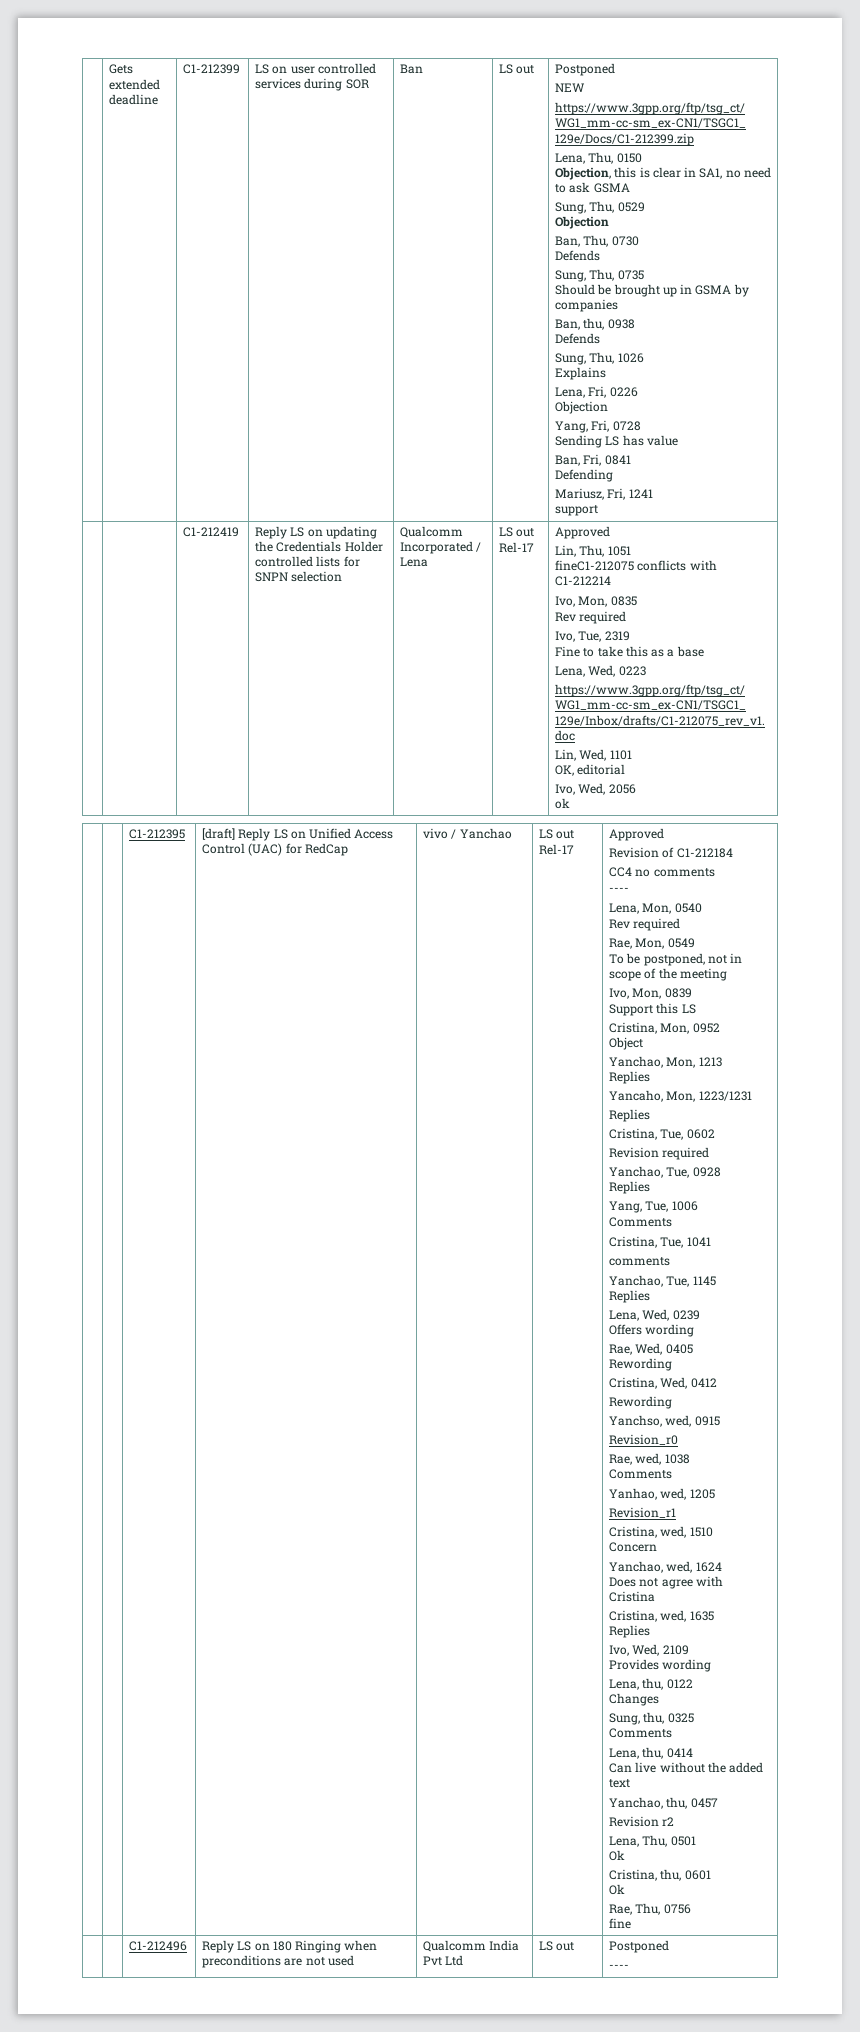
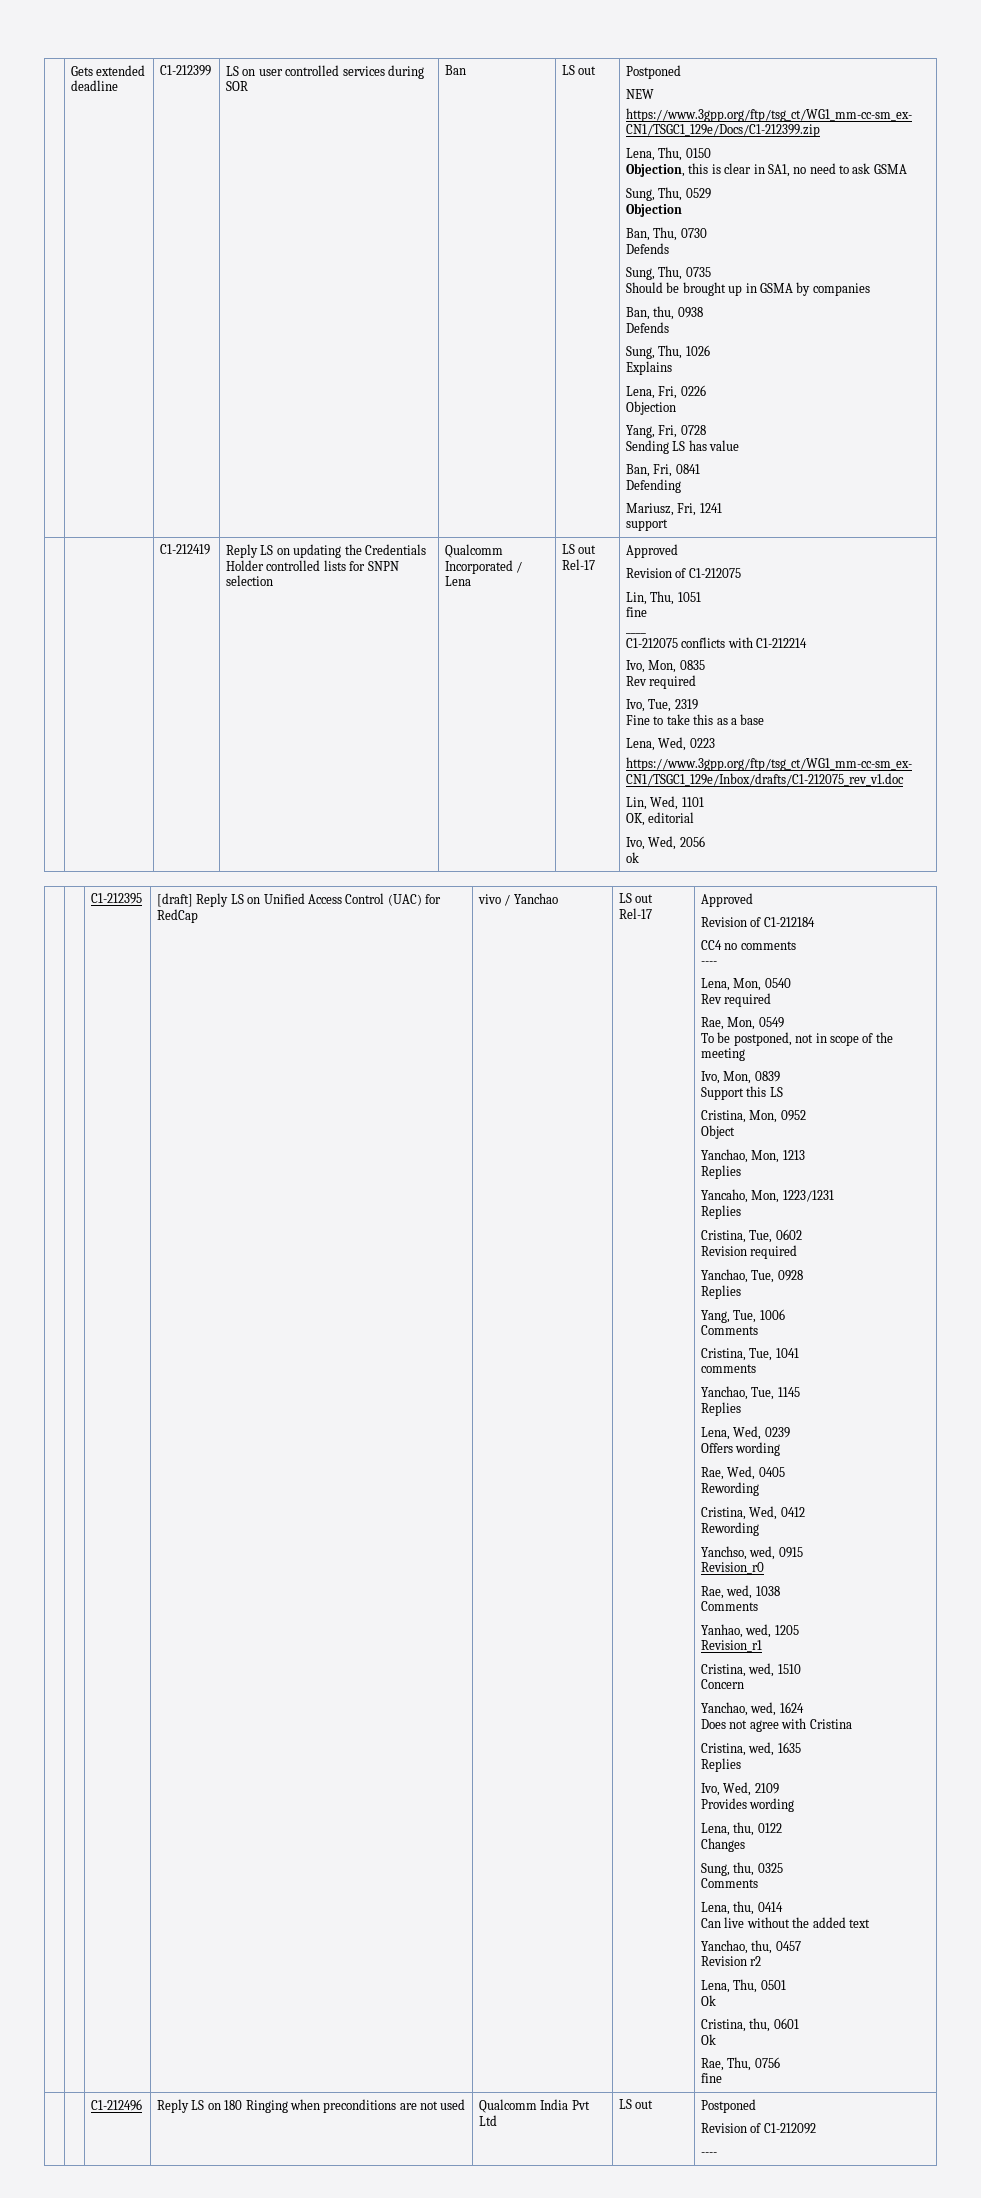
+ Revision of C1-212075
  Lin, Thu, 1051
- fineC1-212075 conflicts with C1-212214
+ fine
+ ____
+ C1-212075 conflicts with C1-212214
  | | C1-212496 | Reply LS on 180 Ringing when preconditions are not used | Qualcomm India Pvt Ltd | LS out | Postponed
+ Revision of C1-212092

